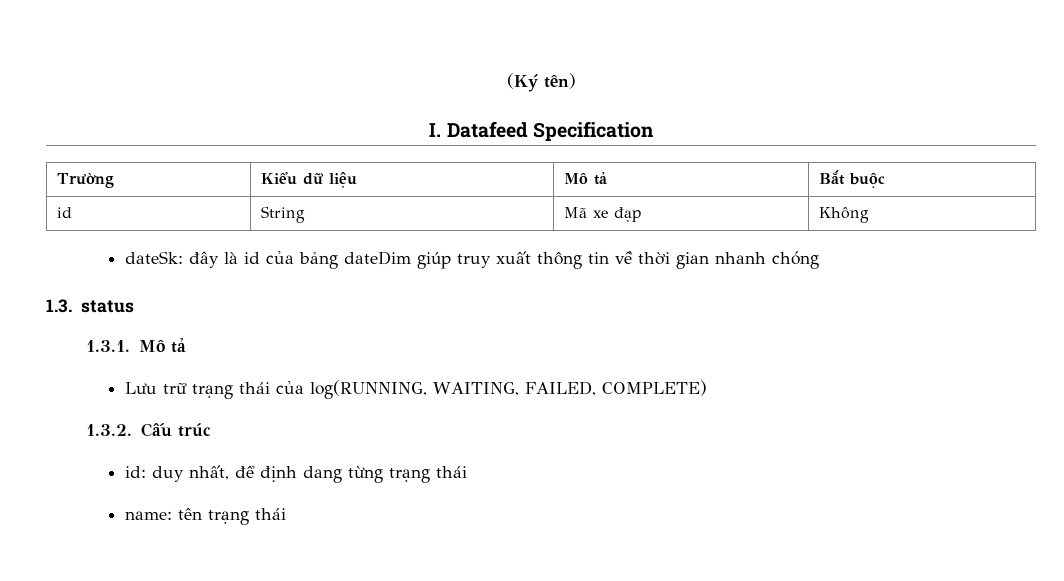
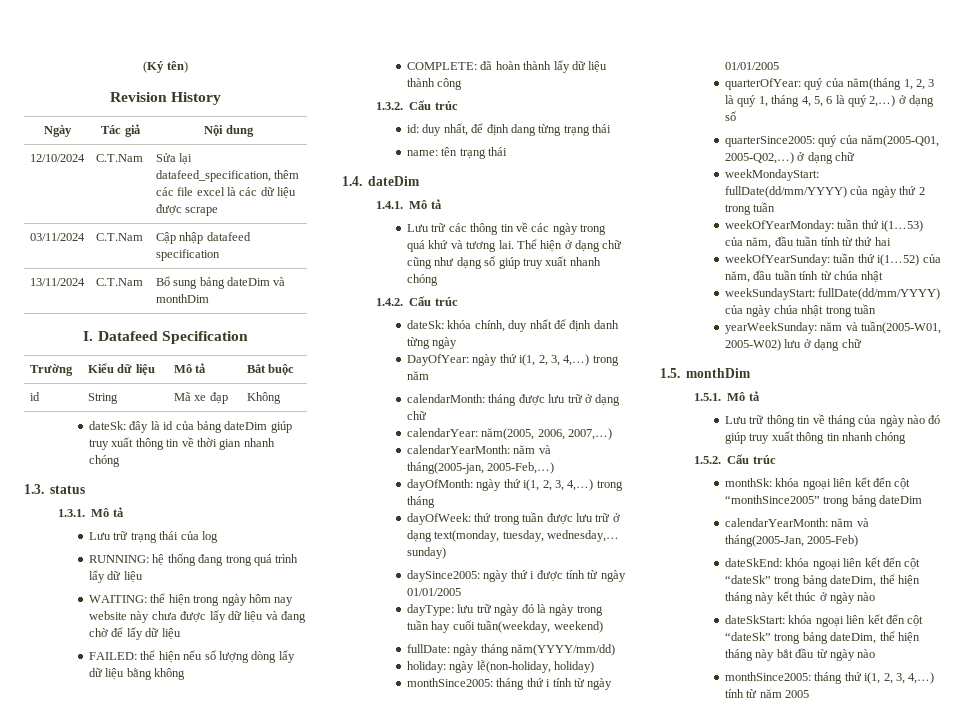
+ Revision History
+ Ngày | Tác giả | Nội dung
+ 12/10/2024 | C.T.Nam | Sửa lại datafeed_specification, thêm các file excel là các dữ liệu được scrape
+ 03/11/2024 | C.T.Nam | Cập nhập datafeed specification
+ 13/11/2024 | C.T.Nam | Bổ sung bảng dateDim và monthDim
- Lưu trữ trạng thái của log(RUNNING, WAITING, FAILED, COMPLETE)
+ Lưu trữ trạng thái của log
+ RUNNING: hệ thống đang trong quá trình lấy dữ liệu
+ WAITING: thể hiện trong ngày hôm nay website này chưa được lấy dữ liệu và đang chờ để lấy dữ liệu
+ FAILED: thể hiện nếu số lượng dòng lấy dữ liệu bằng không
+ COMPLETE: đã hoàn thành lấy dữ liệu thành công
+ 1.4. dateDim
+ 1.4.1. Mô tả
+ Lưu trữ các thông tin về các ngày trong quá khứ và tương lai. Thể hiện ở dạng chữ cũng như dạng số giúp truy xuất nhanh chóng
+ 1.4.2. Cấu trúc
+ dateSk: khóa chính, duy nhất để định danh từng ngày
+ DayOfYear: ngày thứ i(1, 2, 3, 4,…) trong năm
+ calendarMonth: tháng được lưu trữ ở dạng chữ
+ calendarYear: năm(2005, 2006, 2007,…)
+ calendarYearMonth: năm và tháng(2005-jan, 2005-Feb,…)
+ dayOfMonth: ngày thứ i(1, 2, 3, 4,…) trong tháng
+ dayOfWeek: thứ trong tuần được lưu trữ ở dạng text(monday, tuesday, wednesday,… sunday)
+ daySince2005: ngày thứ i được tính từ ngày 01/01/2005
+ dayType: lưu trữ ngày đó là ngày trong tuần hay cuối tuần(weekday, weekend)
+ fullDate: ngày tháng năm(YYYY/mm/dd)
+ holiday: ngày lễ(non-holiday, holiday)
+ monthSince2005: tháng thứ i tính từ ngày 01/01/2005
+ quarterOfYear: quý của năm(tháng 1, 2, 3 là quý 1, tháng 4, 5, 6 là quý 2,…) ở dạng số
+ quarterSince2005: quý của năm(2005-Q01, 2005-Q02,…) ở dạng chữ
+ weekMondayStart: fullDate(dd/mm/YYYY) của ngày thứ 2 trong tuần
+ weekOfYearMonday: tuần thứ i(1…53) của năm, đầu tuần tính từ thứ hai
+ weekOfYearSunday: tuần thứ i(1…52) của năm, đầu tuần tính từ chúa nhật
+ weekSundayStart: fullDate(dd/mm/YYYY) của ngày chúa nhật trong tuần
+ yearWeekSunday: năm và tuần(2005-W01, 2005-W02) lưu ở dạng chữ
+ 1.5. monthDim
+ 1.5.1. Mô tả
+ Lưu trữ thông tin về tháng của ngày nào đó giúp truy xuất thông tin nhanh chóng
+ 1.5.2. Cấu trúc
+ monthSk: khóa ngoại liên kết đến cột “monthSince2005” trong bảng dateDim
+ calendarYearMonth: năm và tháng(2005-Jan, 2005-Feb)
+ dateSkEnd: khóa ngoại liên kết đến cột “dateSk” trong bảng dateDim, thể hiện tháng này kết thúc ở ngày nào
+ dateSkStart: khóa ngoại liên kết đến cột “dateSk” trong bảng dateDim, thể hiện tháng này bắt đầu từ ngày nào
+ monthSince2005: tháng thứ i(1, 2, 3, 4,…) tính từ năm 2005

